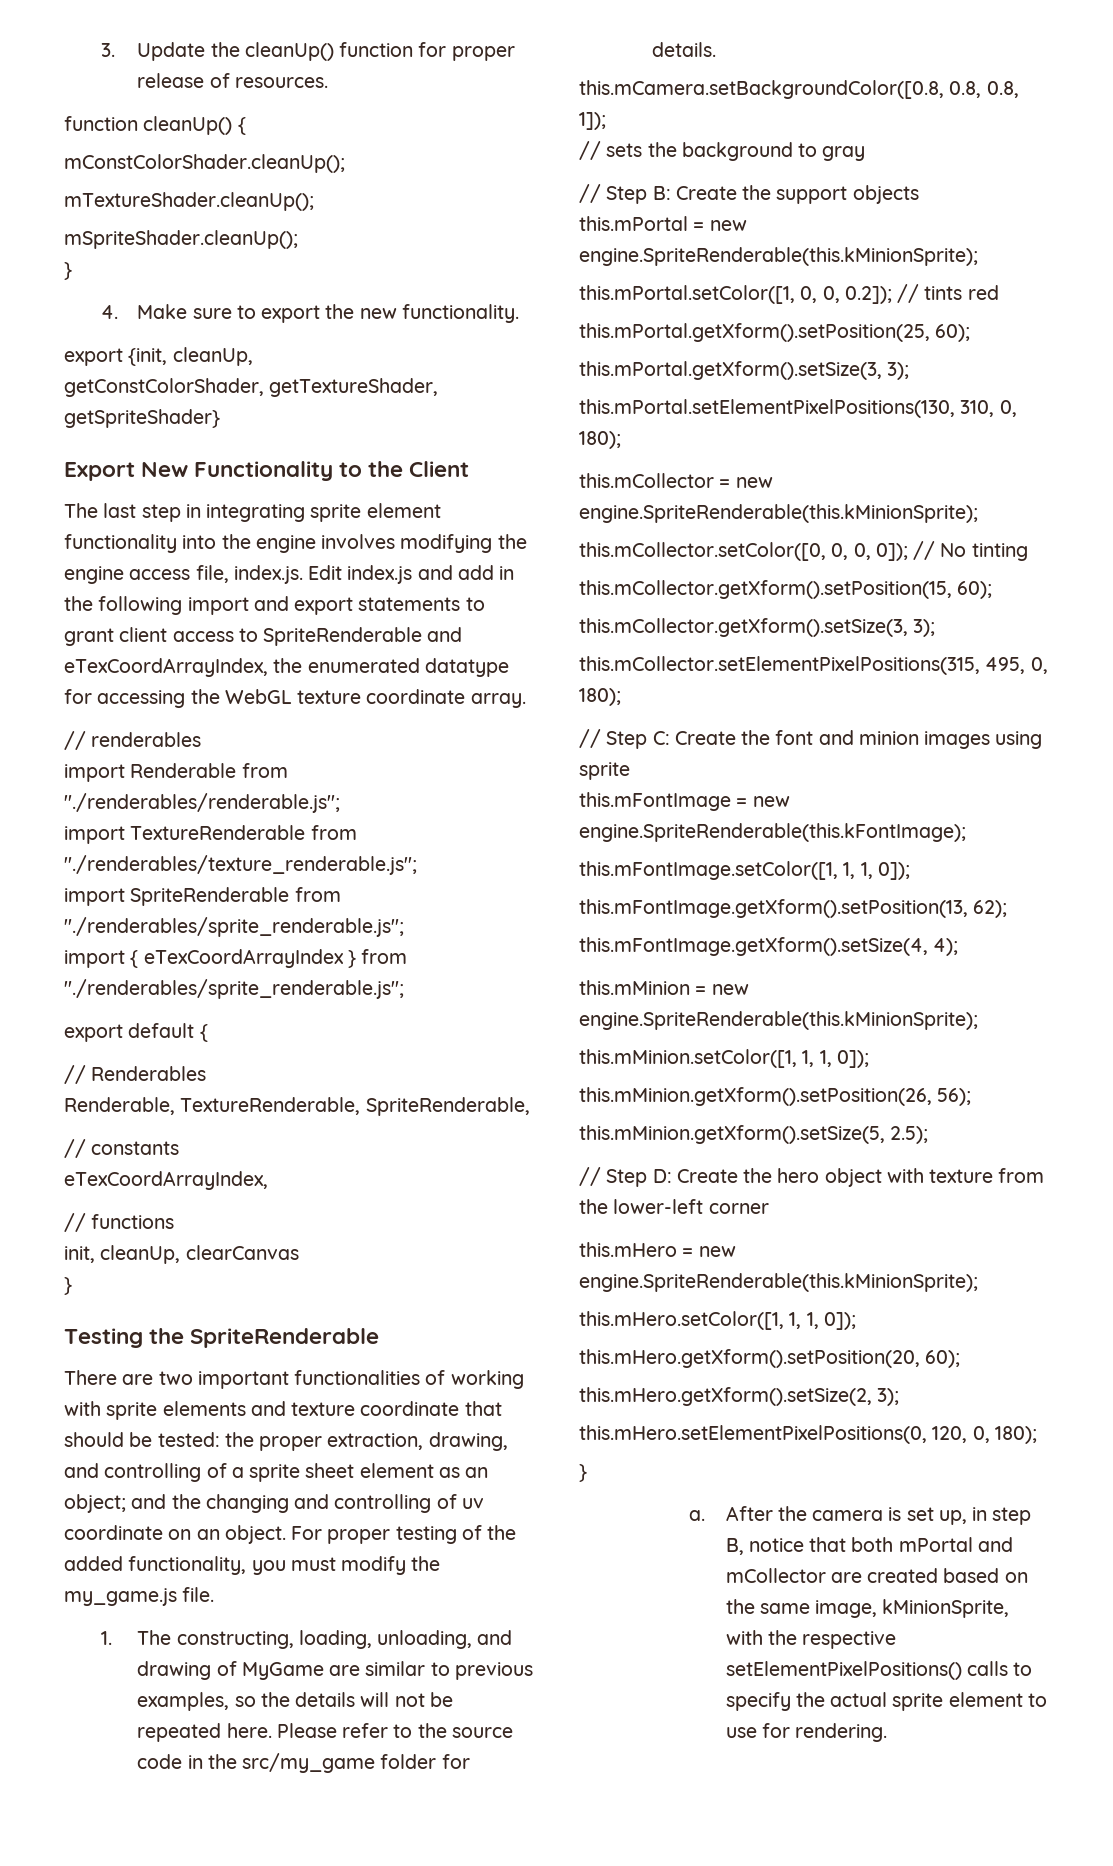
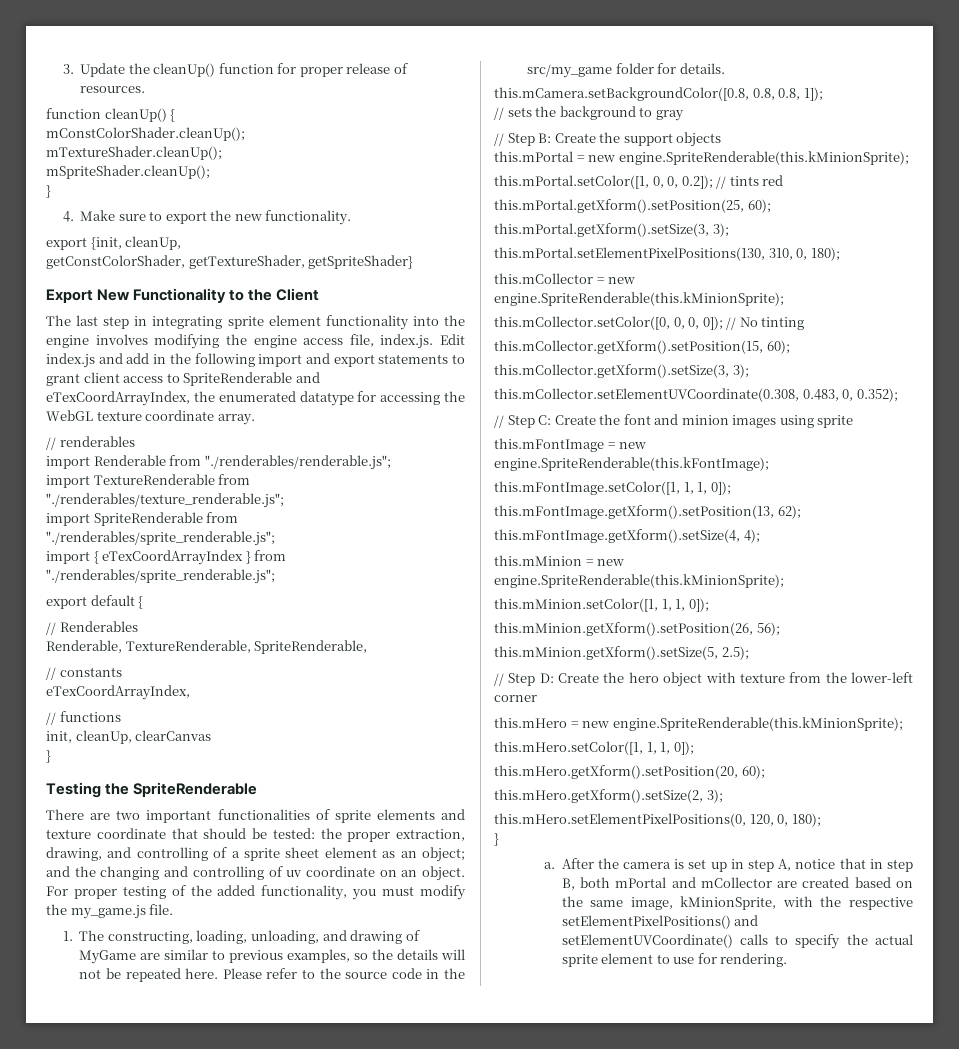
- There are two important functionalities of working with sprite elements and texture coordinate that should be tested: the proper extraction, drawing, and controlling of a sprite sheet element as an object; and the changing and controlling of uv coordinate on an object.
+ There are two important functionalities of sprite elements and texture coordinate that should be tested: the proper extraction, drawing, and controlling of a sprite sheet element as an object; and the changing and controlling of uv coordinate on an object.
- this.mCollector.setElementPixelPositions(315, 495, 0, 180);
+ this.mCollector.setElementUVCoordinate(0.308, 0.483, 0, 0.352);
- After the camera is set up, in step B, notice that both mPortal and mCollector are created based on the same image, kMinionSprite, with the respective setElementPixelPositions() calls to specify the actual sprite element to use for rendering.
+ After the camera is set up in step A, notice that in step B, both mPortal and mCollector are created based on the same image, kMinionSprite, with the respective setElementPixelPositions() and setElementUVCoordinate() calls to specify the actual sprite element to use for rendering.

